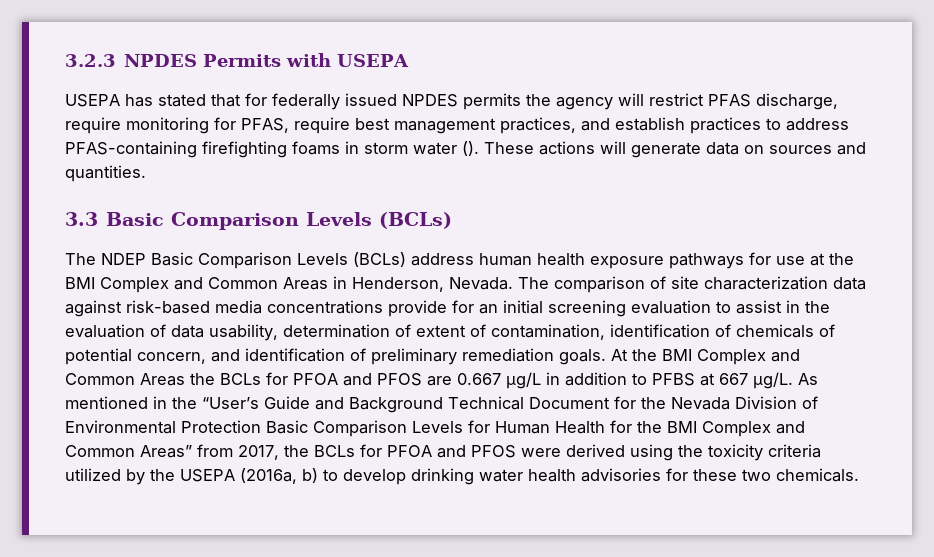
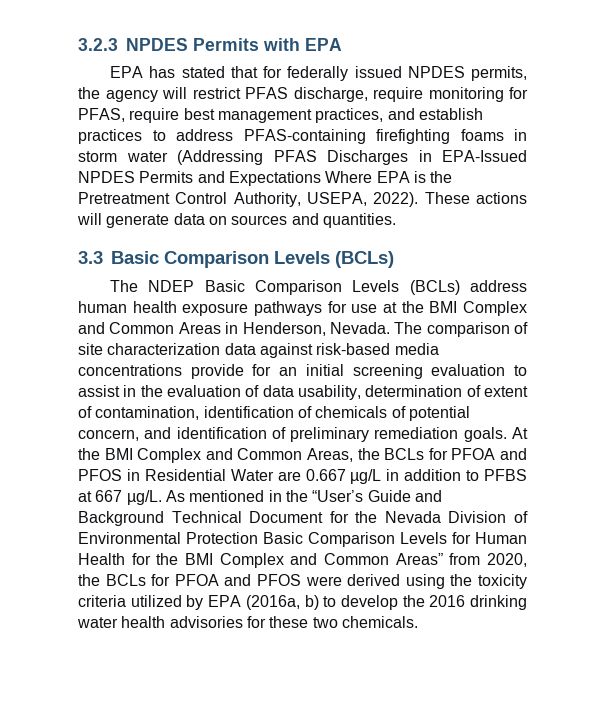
- 3.2.3 NPDES Permits with USEPA
- USEPA has stated that for federally issued NPDES permits the agency will restrict PFAS discharge, require monitoring for PFAS, require best management practices, and establish practices to address PFAS-containing firefighting foams in storm water ().
+ 3.2.3 NPDES Permits with EPA
+ EPA has stated that for federally issued NPDES permits, the agency will restrict PFAS discharge, require monitoring for PFAS, require best management practices, and establish practices to address PFAS-containing firefighting foams in storm water (Addressing PFAS Discharges in EPA-Issued NPDES Permits and Expectations Where EPA is the Pretreatment Control Authority, USEPA, 2022).
- At the BMI Complex and Common Areas the BCLs for PFOA and PFOS are 0.667 µg/L in addition to PFBS at 667 µg/L.
+ At the BMI Complex and Common Areas, the BCLs for PFOA and PFOS in Residential Water are 0.667 µg/L in addition to PFBS at 667 µg/L.
- As mentioned in the “User’s Guide and Background Technical Document for the Nevada Division of Environmental Protection Basic Comparison Levels for Human Health for the BMI Complex and Common Areas” from 2017, the BCLs for PFOA and PFOS were derived using the toxicity criteria utilized by the USEPA (2016a, b) to develop drinking water health advisories for these two chemicals.
+ As mentioned in the “User’s Guide and Background Technical Document for the Nevada Division of Environmental Protection Basic Comparison Levels for Human Health for the BMI Complex and Common Areas” from 2020, the BCLs for PFOA and PFOS were derived using the toxicity criteria utilized by EPA (2016a, b) to develop the 2016 drinking water health advisories for these two chemicals.

